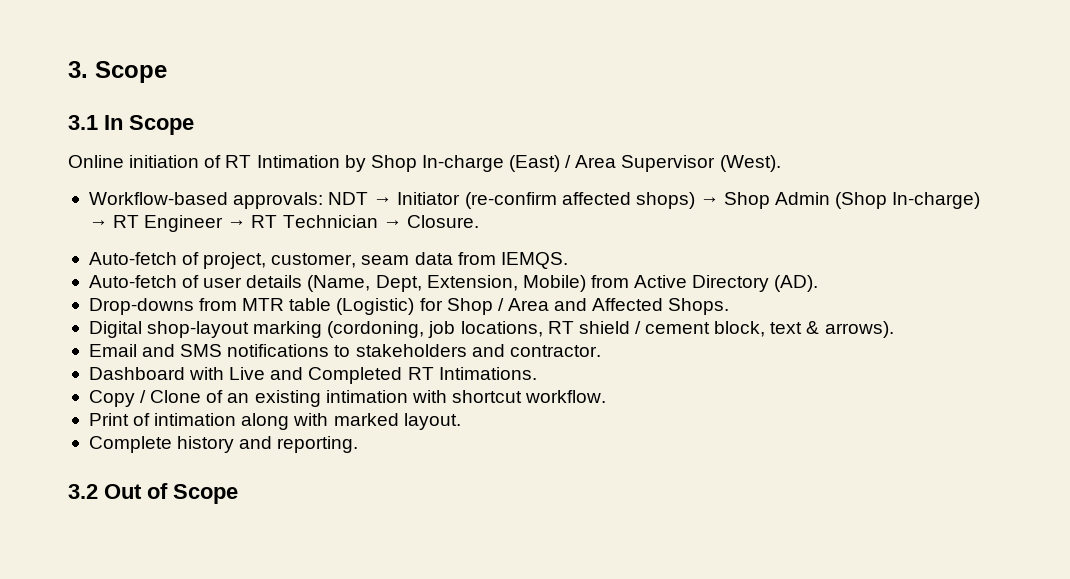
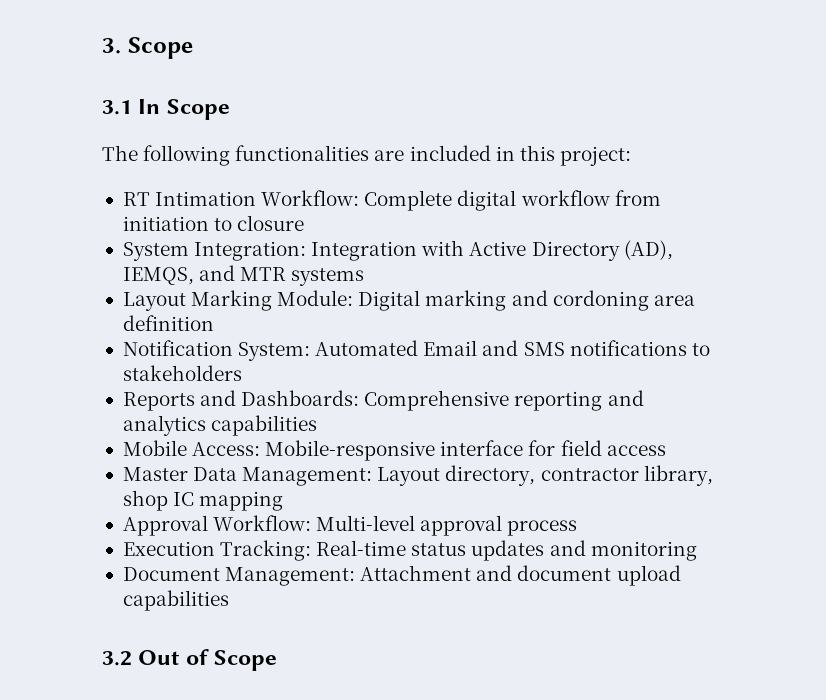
- Online initiation of RT Intimation by Shop In-charge (East) / Area Supervisor (West).
- Workflow-based approvals: NDT → Initiator (re-confirm affected shops) → Shop Admin (Shop In-charge) → RT Engineer → RT Technician → Closure.
- Auto-fetch of project, customer, seam data from IEMQS.
- Auto-fetch of user details (Name, Dept, Extension, Mobile) from Active Directory (AD).
- Drop-downs from MTR table (Logistic) for Shop / Area and Affected Shops.
- Digital shop-layout marking (cordoning, job locations, RT shield / cement block, text & arrows).
- Email and SMS notifications to stakeholders and contractor.
- Dashboard with Live and Completed RT Intimations.
- Copy / Clone of an existing intimation with shortcut workflow.
- Print of intimation along with marked layout.
- Complete history and reporting.
+ The following functionalities are included in this project:
+ RT Intimation Workflow: Complete digital workflow from initiation to closure
+ System Integration: Integration with Active Directory (AD), IEMQS, and MTR systems
+ Layout Marking Module: Digital marking and cordoning area definition
+ Notification System: Automated Email and SMS notifications to stakeholders
+ Reports and Dashboards: Comprehensive reporting and analytics capabilities
+ Mobile Access: Mobile-responsive interface for field access
+ Master Data Management: Layout directory, contractor library, shop IC mapping
+ Approval Workflow: Multi-level approval process
+ Execution Tracking: Real-time status updates and monitoring
+ Document Management: Attachment and document upload capabilities

